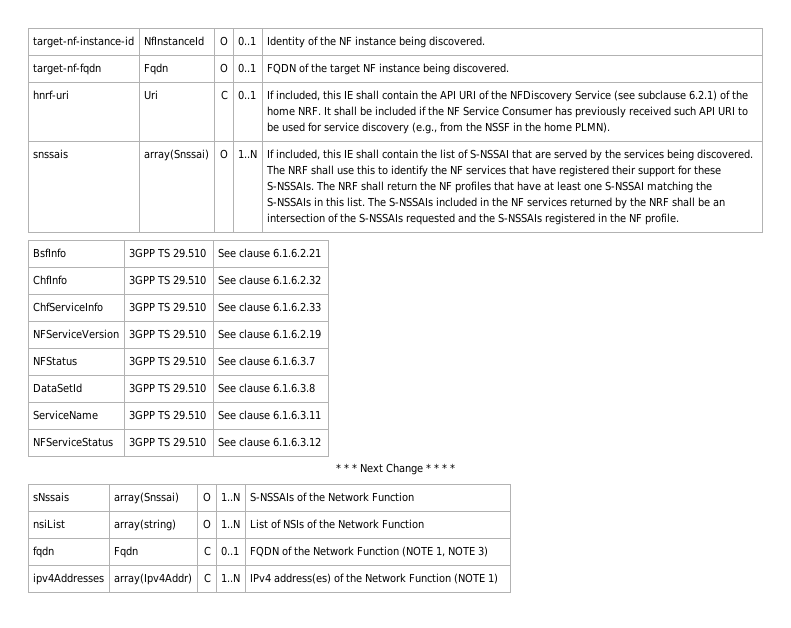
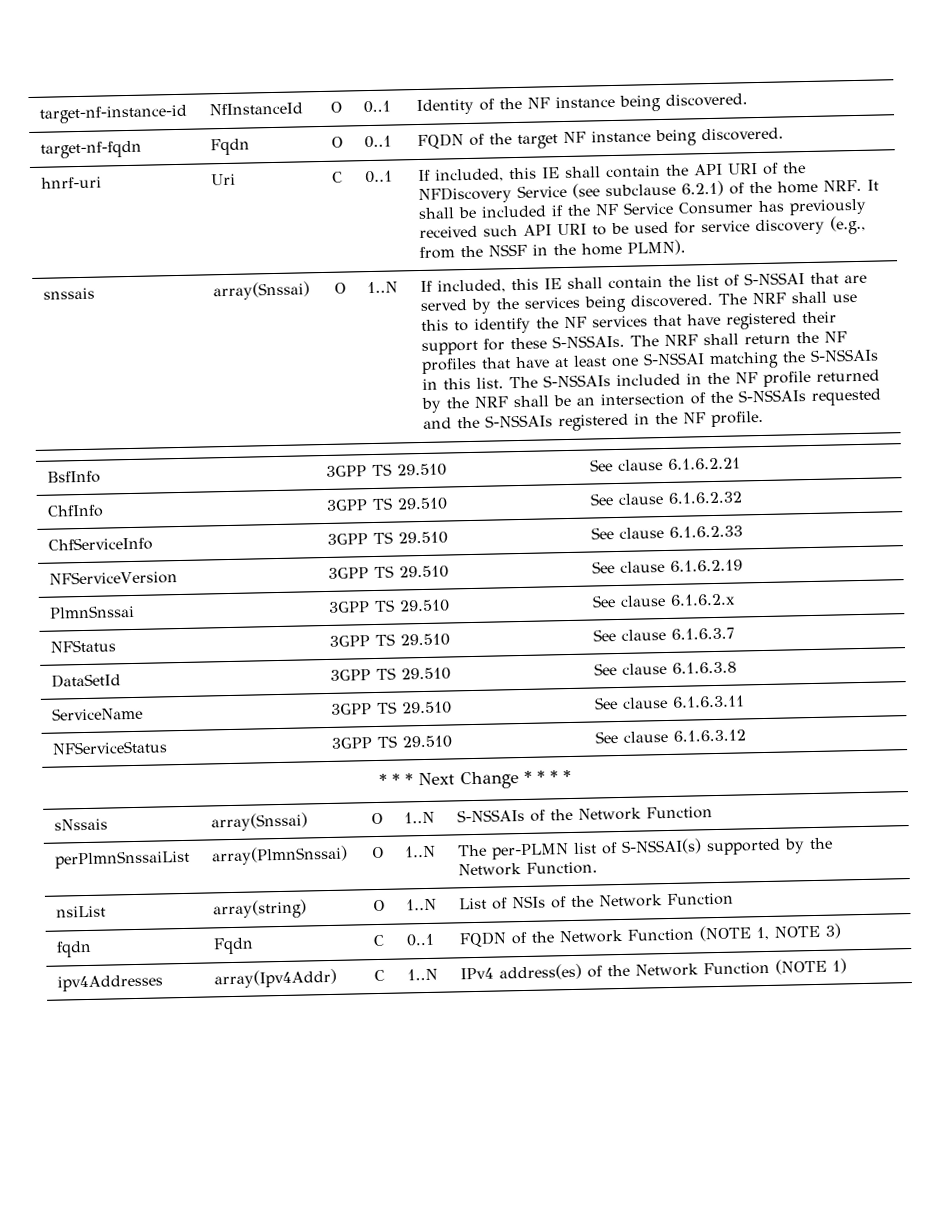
- The S-NSSAIs included in the NF services returned by the NRF shall be an intersection of the S-NSSAIs requested and the S-NSSAIs registered in the NF profile.
+ The S-NSSAIs included in the NF profile returned by the NRF shall be an intersection of the S-NSSAIs requested and the S-NSSAIs registered in the NF profile.
+ PlmnSnssai | 3GPP TS 29.510 | See clause 6.1.6.2.x
+ perPlmnSnssaiList | array(PlmnSnssai) | O | 1..N | The per-PLMN list of S-NSSAI(s) supported by the Network Function.

